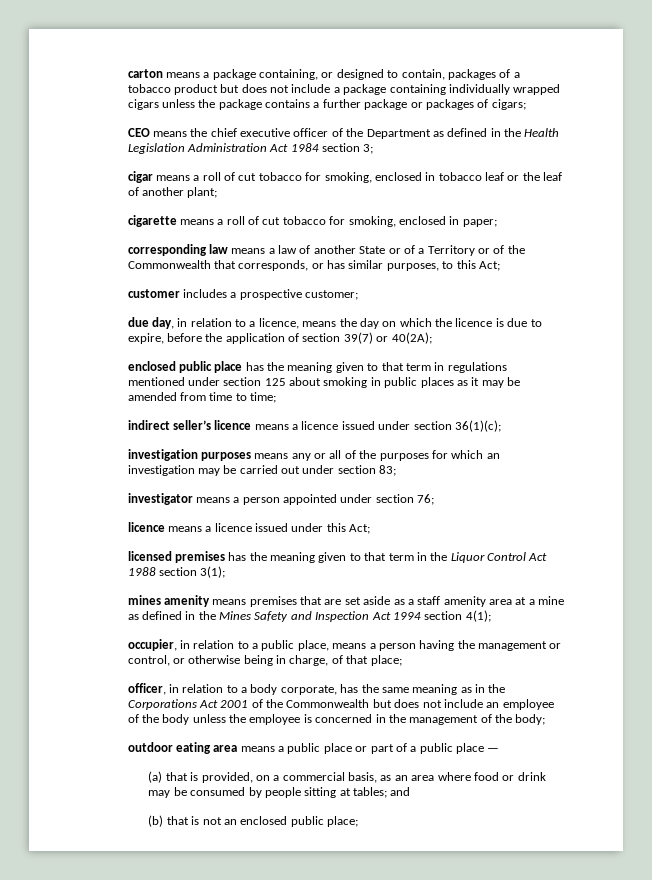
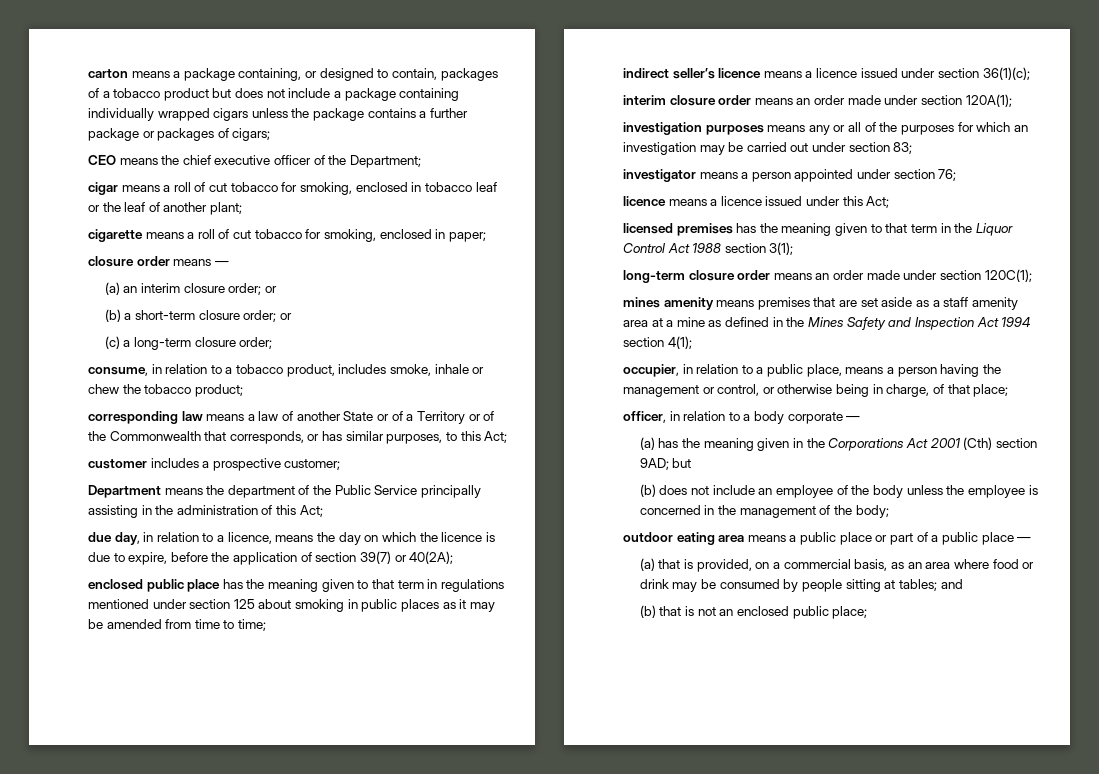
- CEO means the chief executive officer of the Department as defined in the Health Legislation Administration Act 1984 section 3;
+ CEO means the chief executive officer of the Department;
+ closure order means —
+ (a) an interim closure order; or
+ (b) a short-term closure order; or
+ (c) a long-term closure order;
+ consume, in relation to a tobacco product, includes smoke, inhale or chew the tobacco product;
+ Department means the department of the Public Service principally assisting in the administration of this Act;
+ interim closure order means an order made under section 120A(1);
+ long-term closure order means an order made under section 120C(1);
- officer, in relation to a body corporate, has the same meaning as in the Corporations Act 2001 of the Commonwealth but does not include an employee of the body unless the employee is concerned in the management of the body;
+ officer, in relation to a body corporate —
+ (a) has the meaning given in the Corporations Act 2001 (Cth) section 9AD; but
+ (b) does not include an employee of the body unless the employee is concerned in the management of the body;

